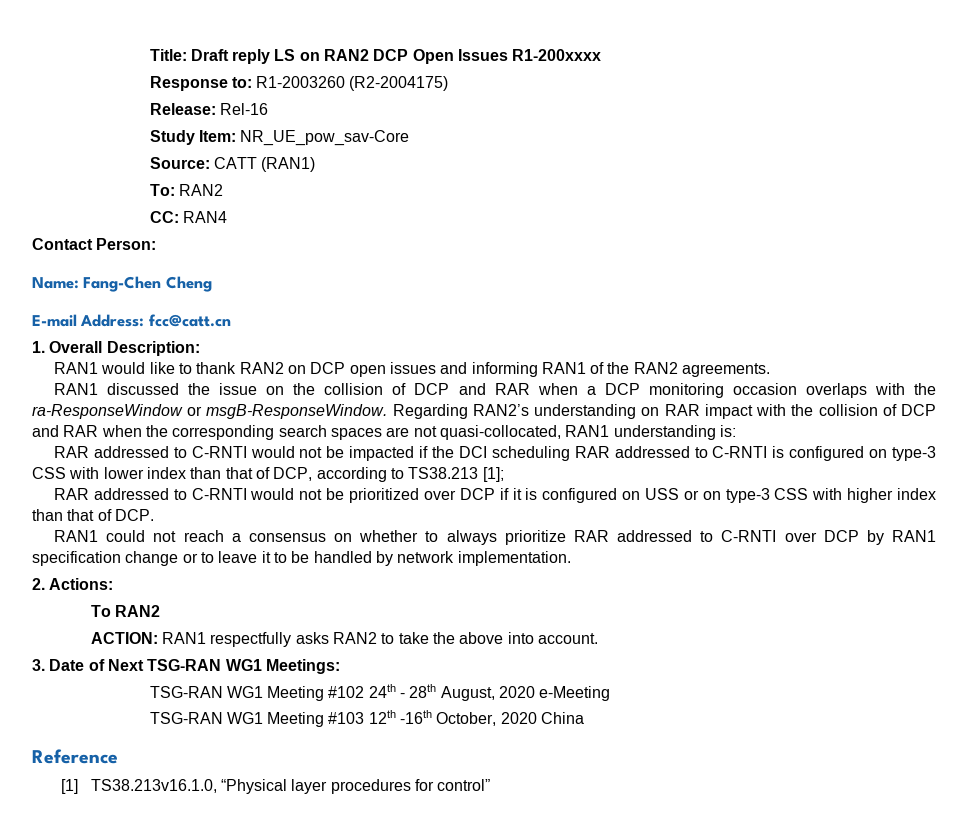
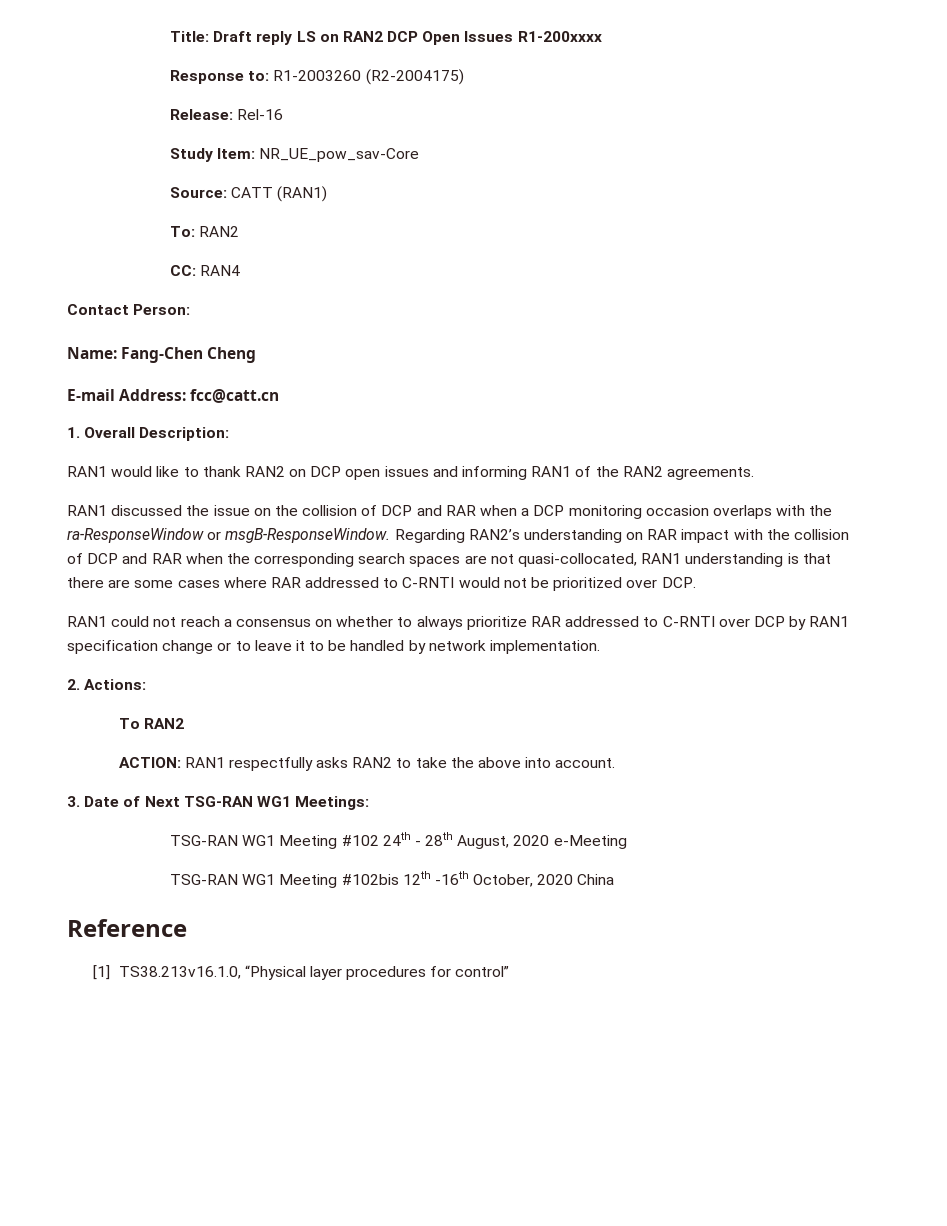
- Regarding RAN2’s understanding on RAR impact with the collision of DCP and RAR when the corresponding search spaces are not quasi-collocated, RAN1 understanding is:
- RAR addressed to C-RNTI would not be impacted if the DCI scheduling RAR addressed to C-RNTI is configured on type-3 CSS with lower index than that of DCP, according to TS38.213 [1];
- RAR addressed to C-RNTI would not be prioritized over DCP if it is configured on USS or on type-3 CSS with higher index than that of DCP.
+ Regarding RAN2’s understanding on RAR impact with the collision of DCP and RAR when the corresponding search spaces are not quasi-collocated, RAN1 understanding is that there are some cases where RAR addressed to C-RNTI would not be prioritized over DCP.
- TSG-RAN WG1 Meeting #103 12th -16th October, 2020 China
+ TSG-RAN WG1 Meeting #102bis 12th -16th October, 2020 China

